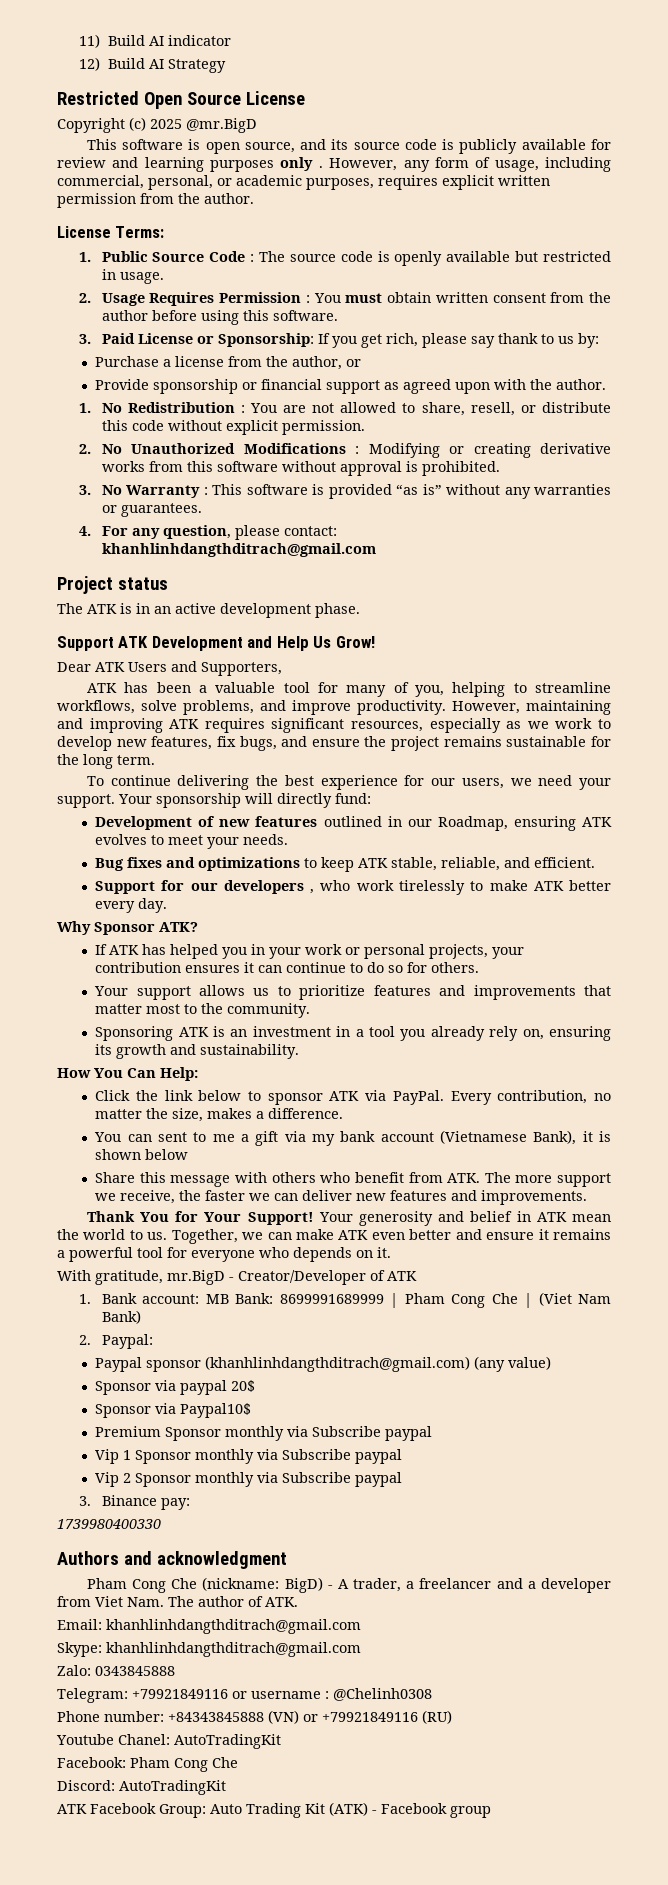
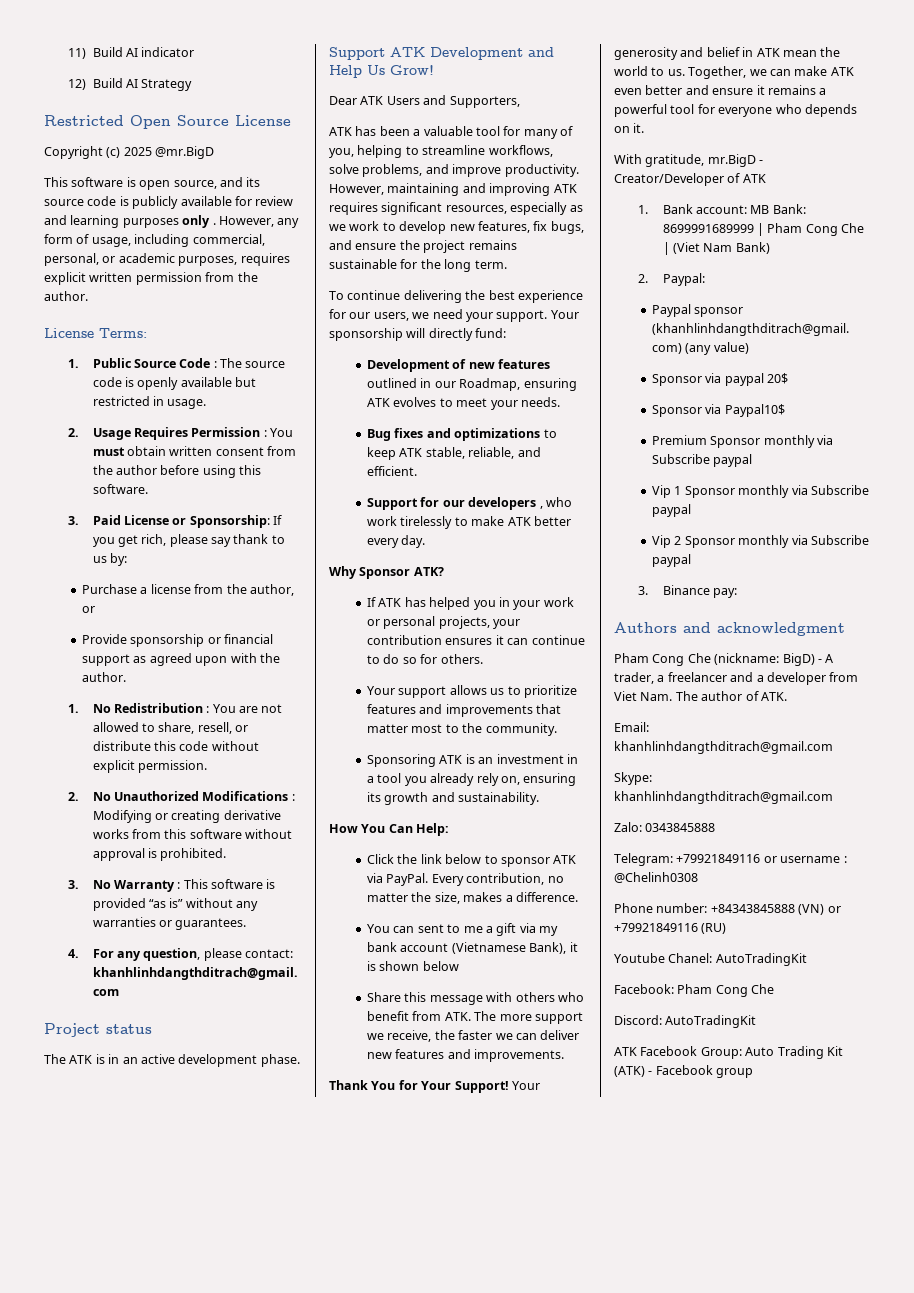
- 1739980400330

